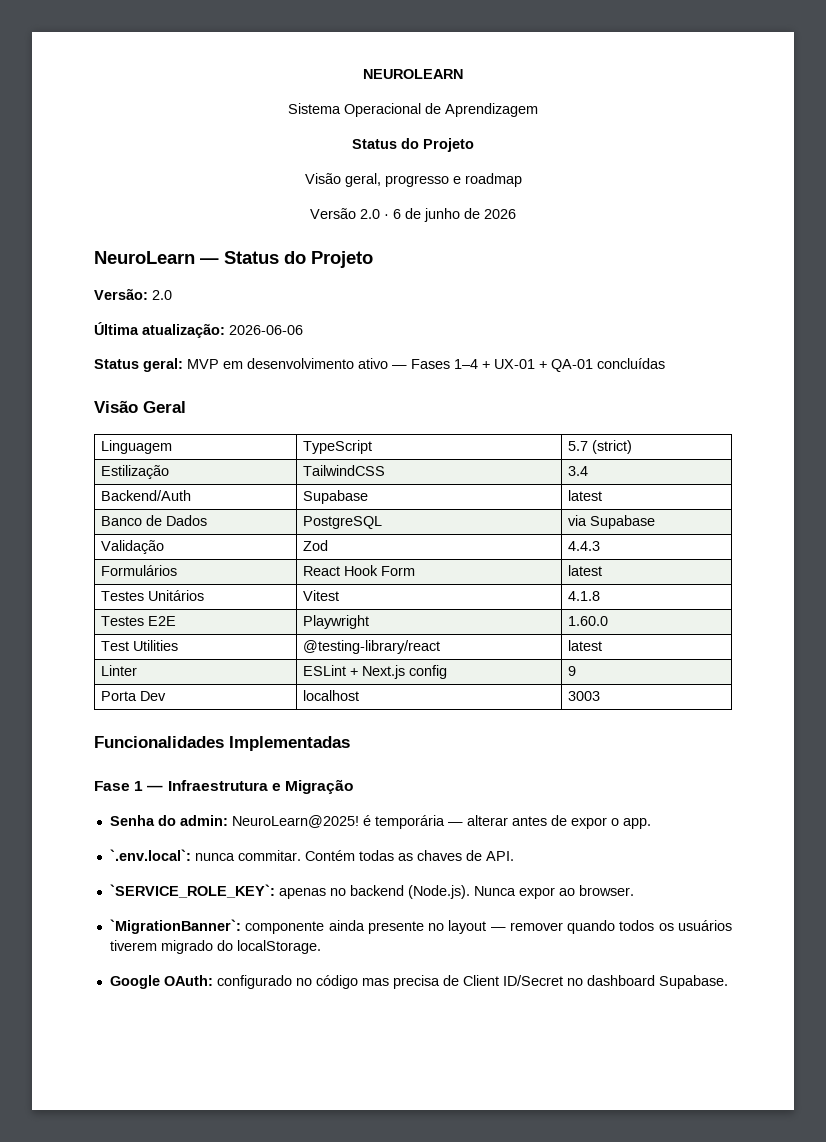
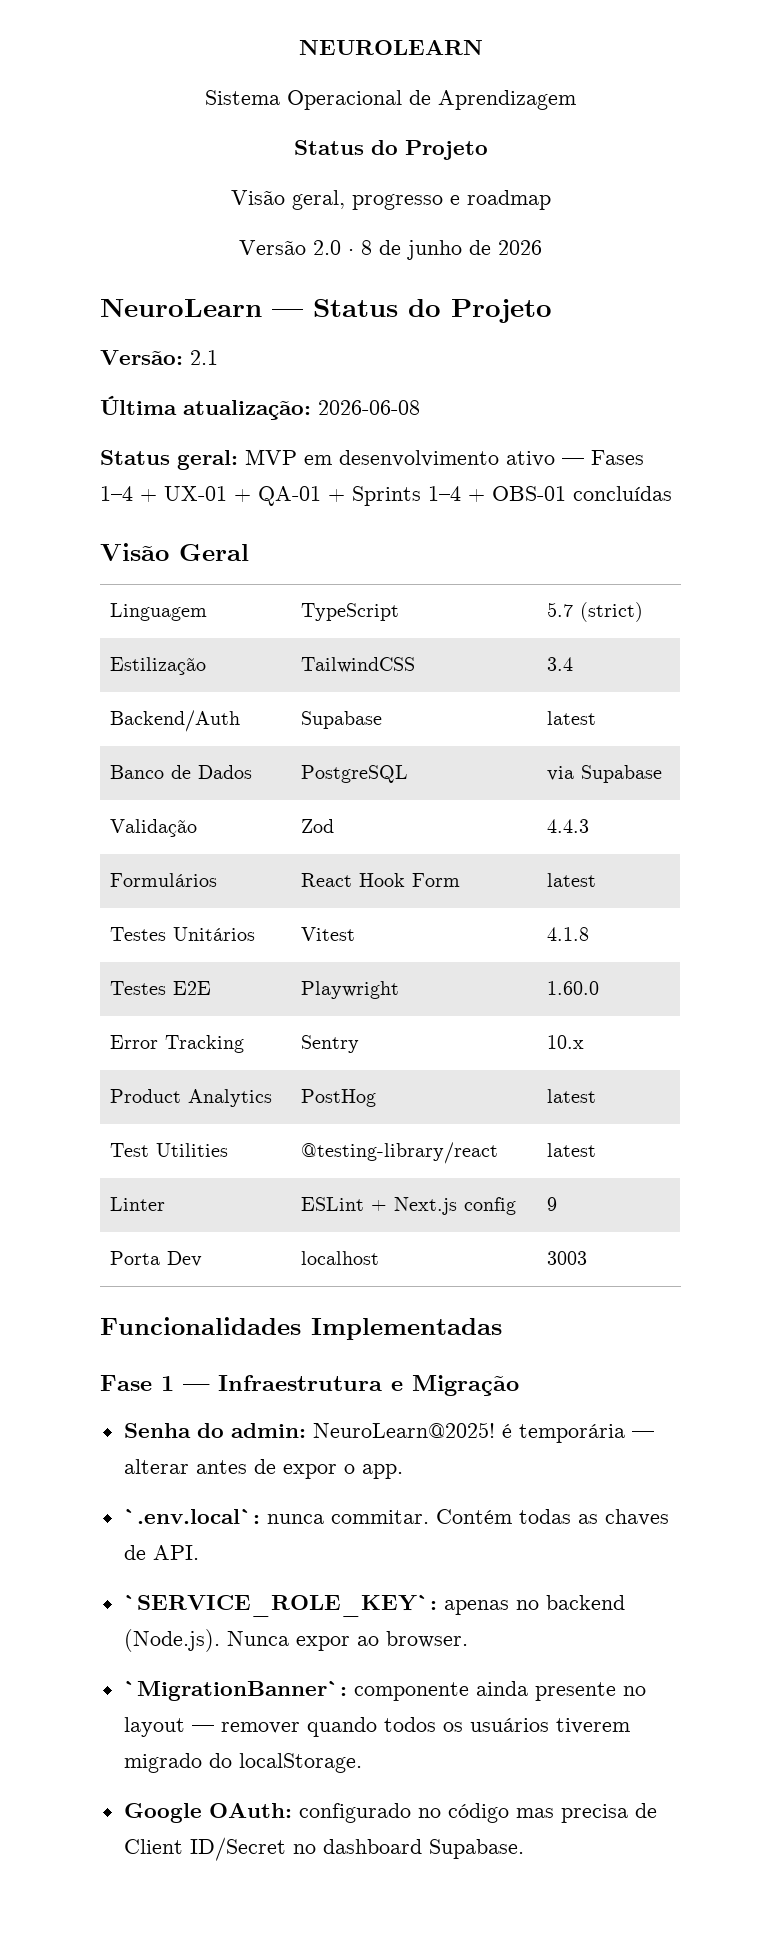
- Versão 2.0 · 6 de junho de 2026
+ Versão 2.0 · 8 de junho de 2026
- Versão: 2.0
+ Versão: 2.1
- Última atualização: 2026-06-06
+ Última atualização: 2026-06-08
- Status geral: MVP em desenvolvimento ativo — Fases 1–4 + UX-01 + QA-01 concluídas
+ Status geral: MVP em desenvolvimento ativo — Fases 1–4 + UX-01 + QA-01 + Sprints 1–4 + OBS-01 concluídas
+ Error Tracking | Sentry | 10.x
+ Product Analytics | PostHog | latest

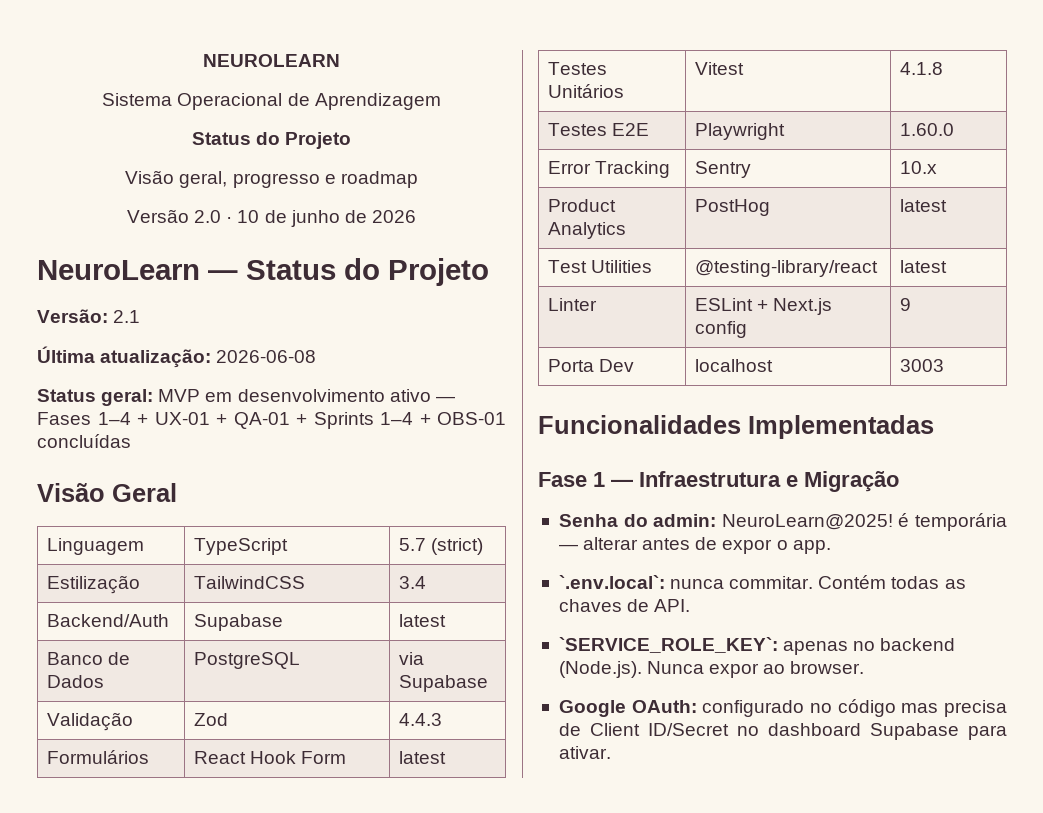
- Versão 2.0 · 8 de junho de 2026
+ Versão 2.0 · 10 de junho de 2026
- `MigrationBanner`: componente ainda presente no layout — remover quando todos os usuários tiverem migrado do localStorage.
- Google OAuth: configurado no código mas precisa de Client ID/Secret no dashboard Supabase.
+ Google OAuth: configurado no código mas precisa de Client ID/Secret no dashboard Supabase para ativar.

